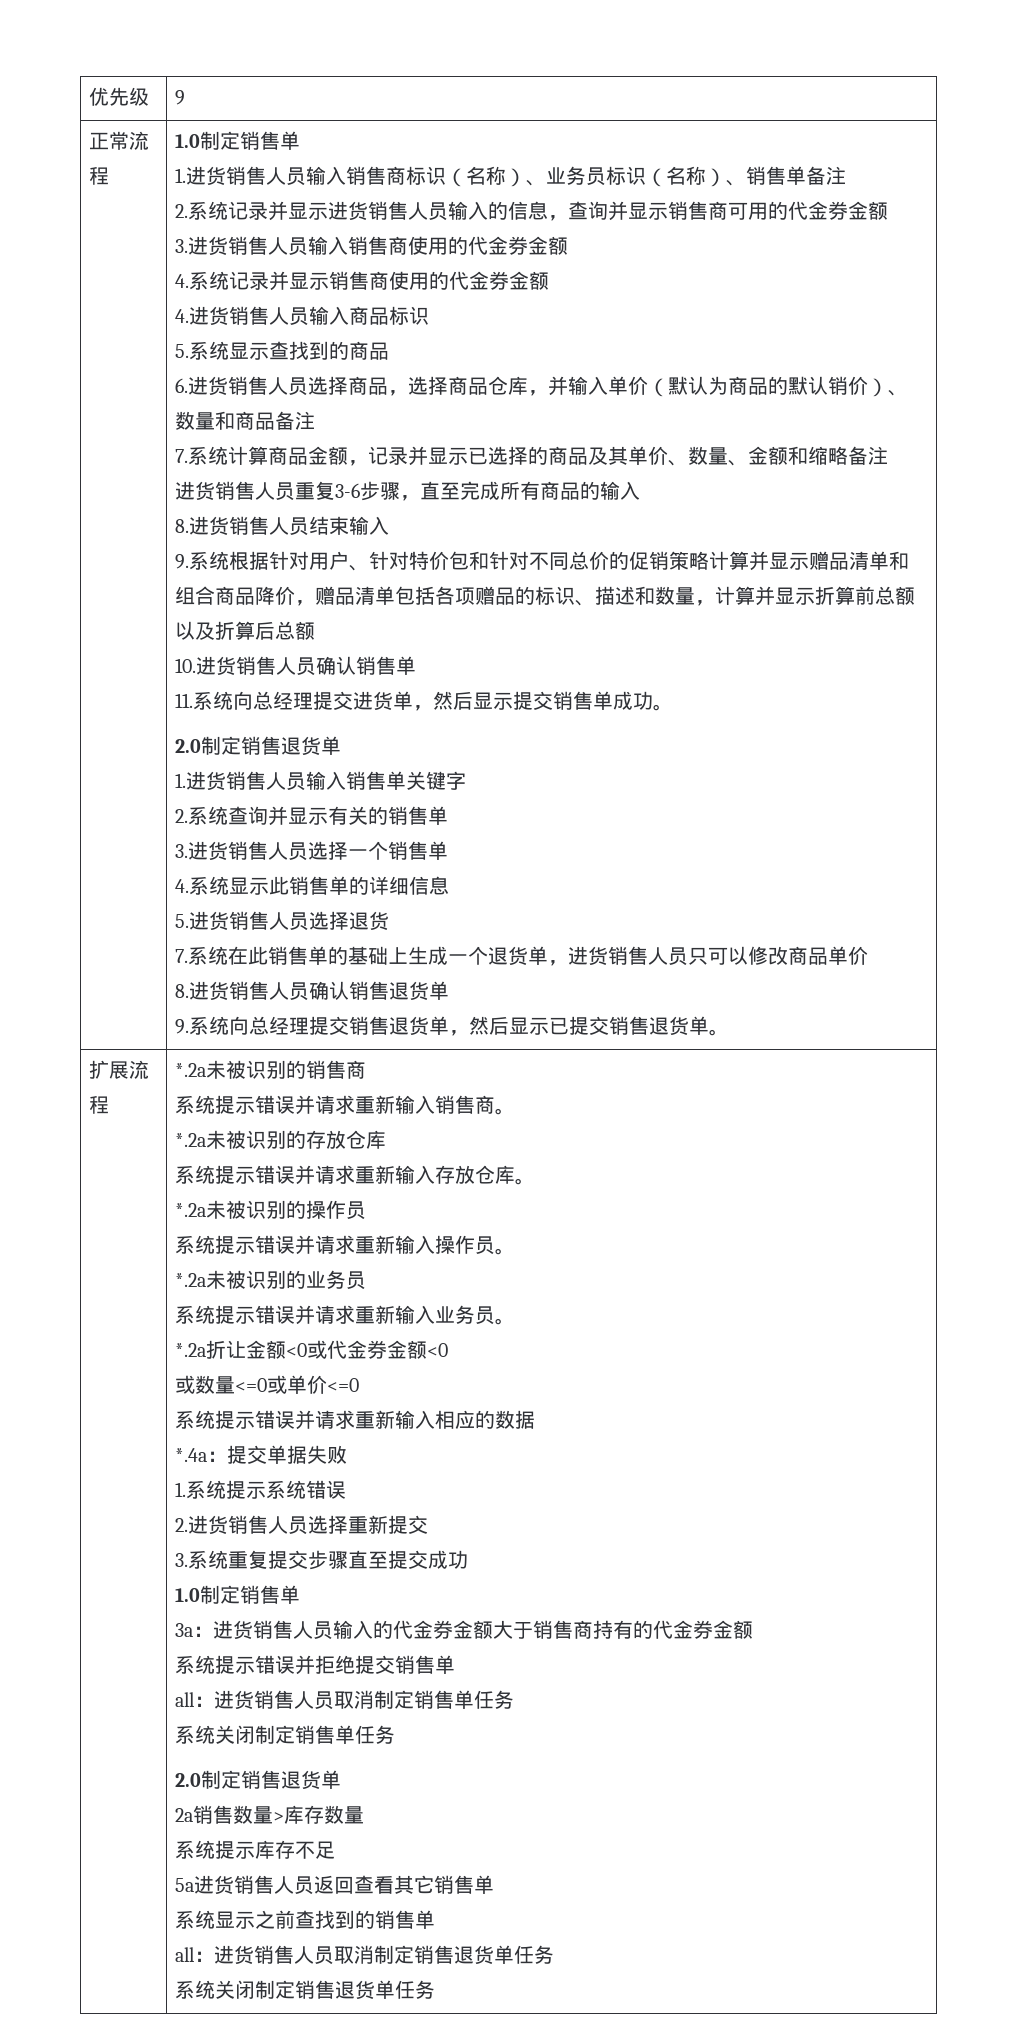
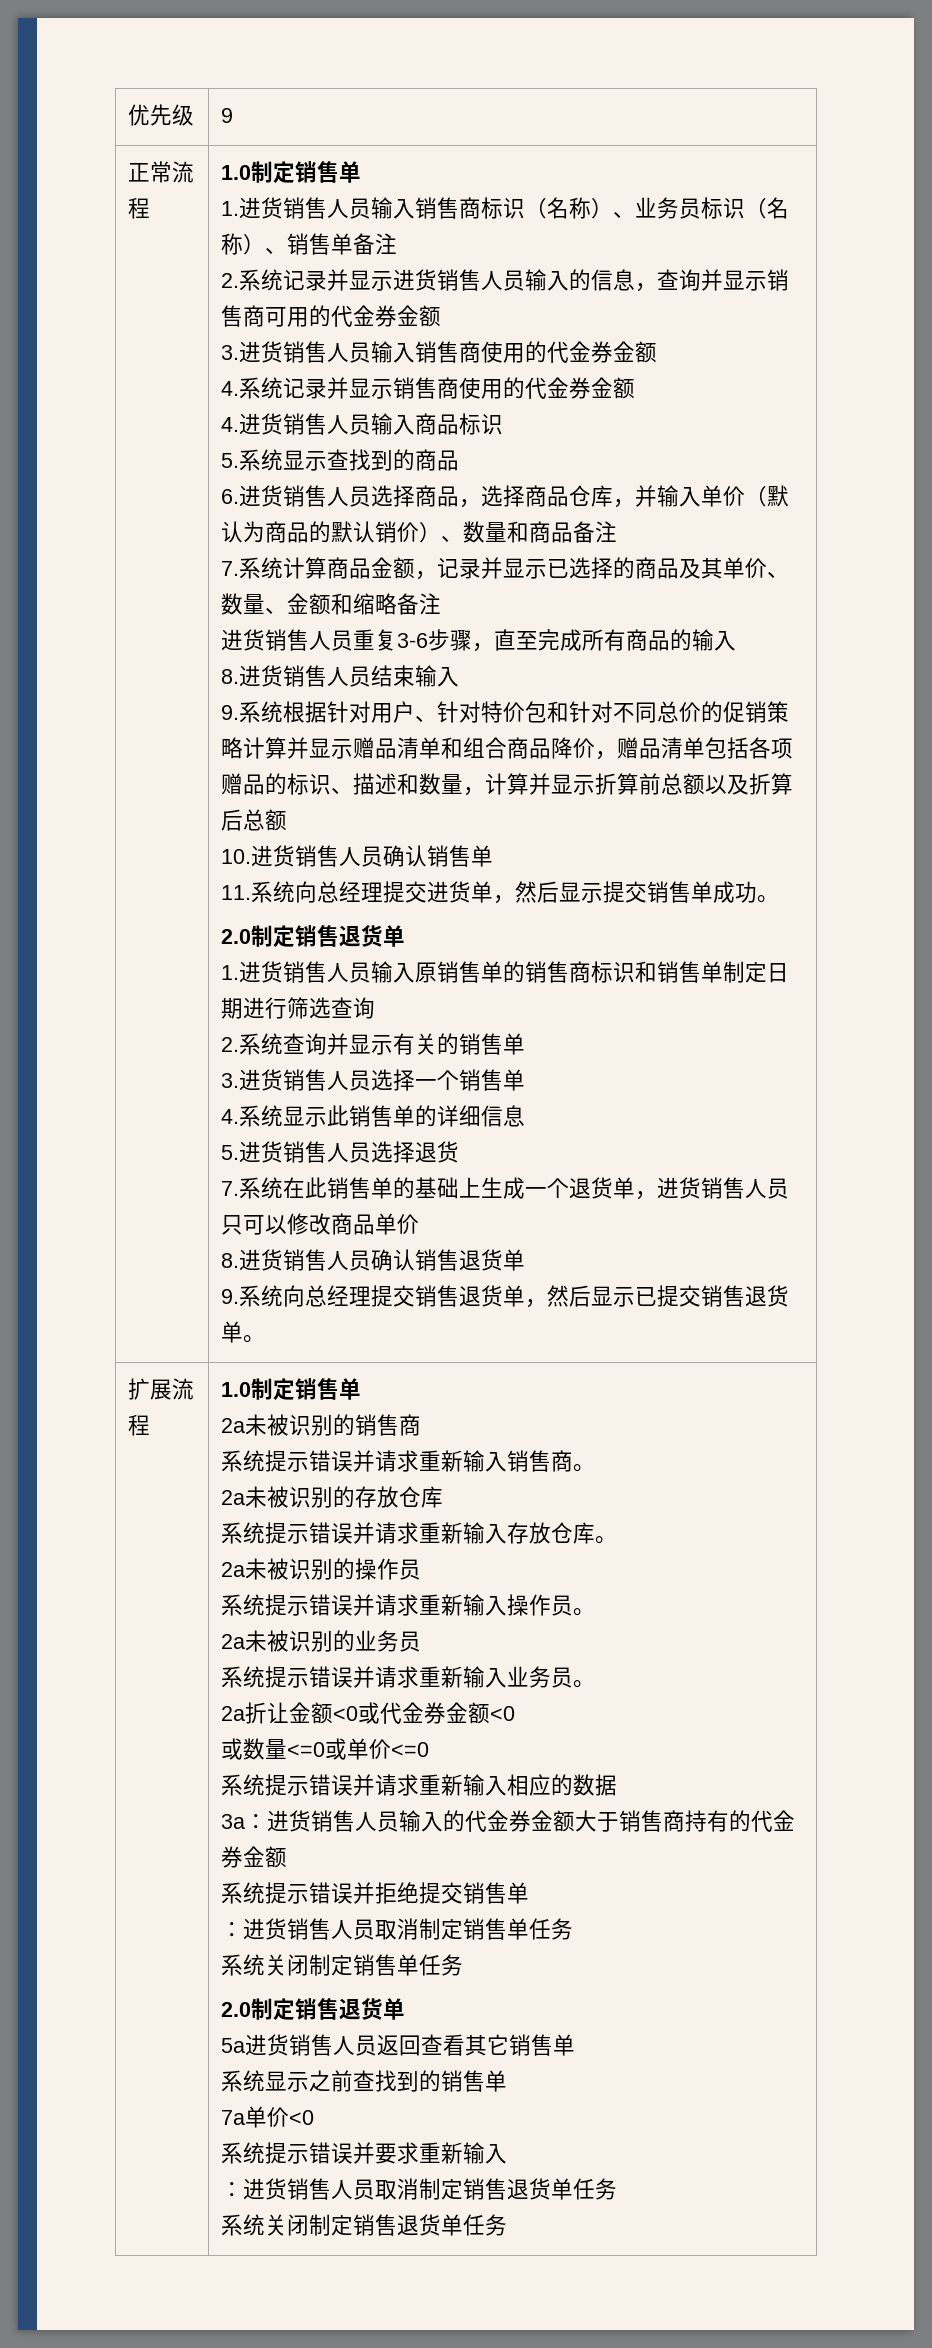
- 1.进货销售人员输入销售单关键字
+ 1.进货销售人员输入原销售单的销售商标识和销售单制定日期进行筛选查询
- 扩展流程 | *.2a未被识别的销售商
+ 扩展流程 | 1.0制定销售单
+ 2a未被识别的销售商
- *.2a未被识别的存放仓库
+ 2a未被识别的存放仓库
- *.2a未被识别的操作员
+ 2a未被识别的操作员
- *.2a未被识别的业务员
+ 2a未被识别的业务员
- *.2a折让金额<0或代金券金额<0
+ 2a折让金额<0或代金券金额<0
- *.4a：提交单据失败
- 1.系统提示系统错误
- 2.进货销售人员选择重新提交
- 3.系统重复提交步骤直至提交成功
- 1.0制定销售单
- all：进货销售人员取消制定销售单任务
+ ：进货销售人员取消制定销售单任务
- 2a销售数量>库存数量
- 系统提示库存不足
- all：进货销售人员取消制定销售退货单任务
+ 7a单价<0
+ 系统提示错误并要求重新输入
+ ：进货销售人员取消制定销售退货单任务

